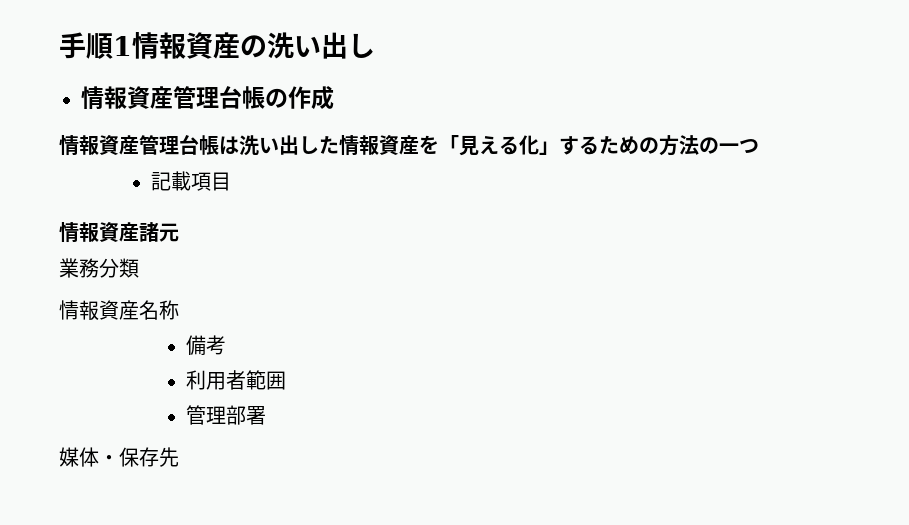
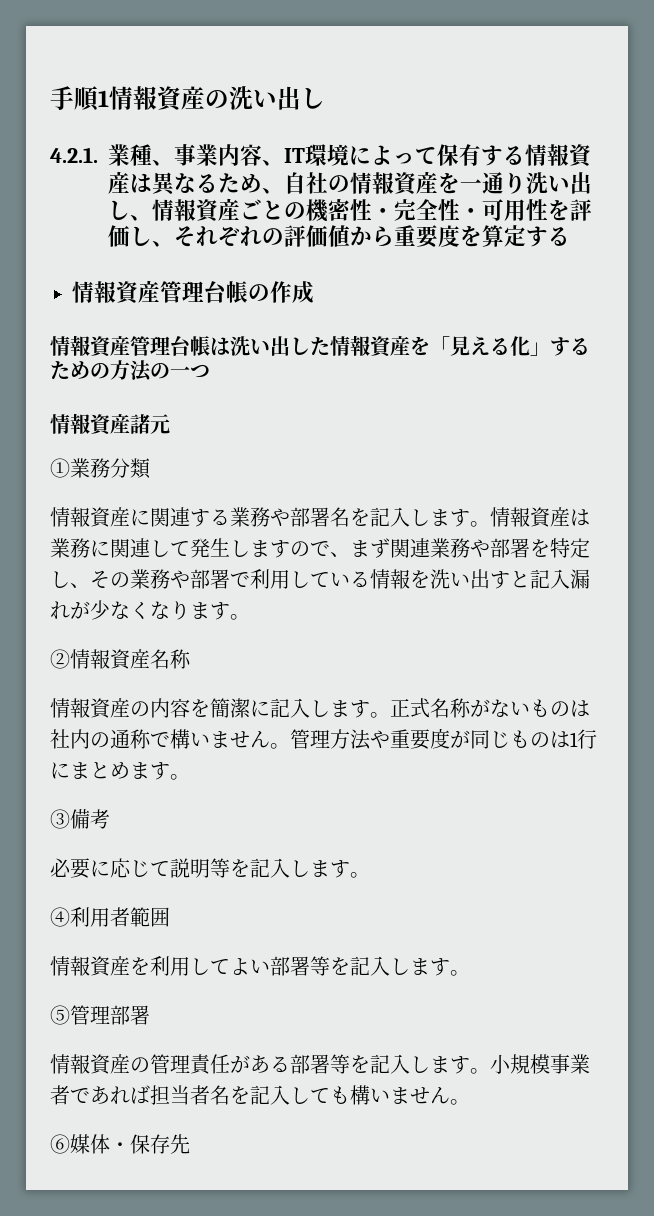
+ 4.2.1.業種、事業内容、IT環境によって保有する情報資産は異なるため、自社の情報資産を一通り洗い出し、情報資産ごとの機密性・完全性・可用性を評価し、それぞれの評価値から重要度を算定する
- 記載項目
- 業務分類
+ ①業務分類
- 情報資産名称
- 備考
- 利用者範囲
- 管理部署
- 媒体・保存先
+ 情報資産に関連する業務や部署名を記入します。情報資産は業務に関連して発生しますので、まず関連業務や部署を特定し、その業務や部署で利用している情報を洗い出すと記入漏れが少なくなります。
+ ②情報資産名称
+ 情報資産の内容を簡潔に記入します。正式名称がないものは社内の通称で構いません。管理方法や重要度が同じものは1行にまとめます。
+ ③備考
+ 必要に応じて説明等を記入します。
+ ④利用者範囲
+ 情報資産を利用してよい部署等を記入します。
+ ⑤管理部署
+ 情報資産の管理責任がある部署等を記入します。小規模事業者であれば担当者名を記入しても構いません。
+ ⑥媒体・保存先

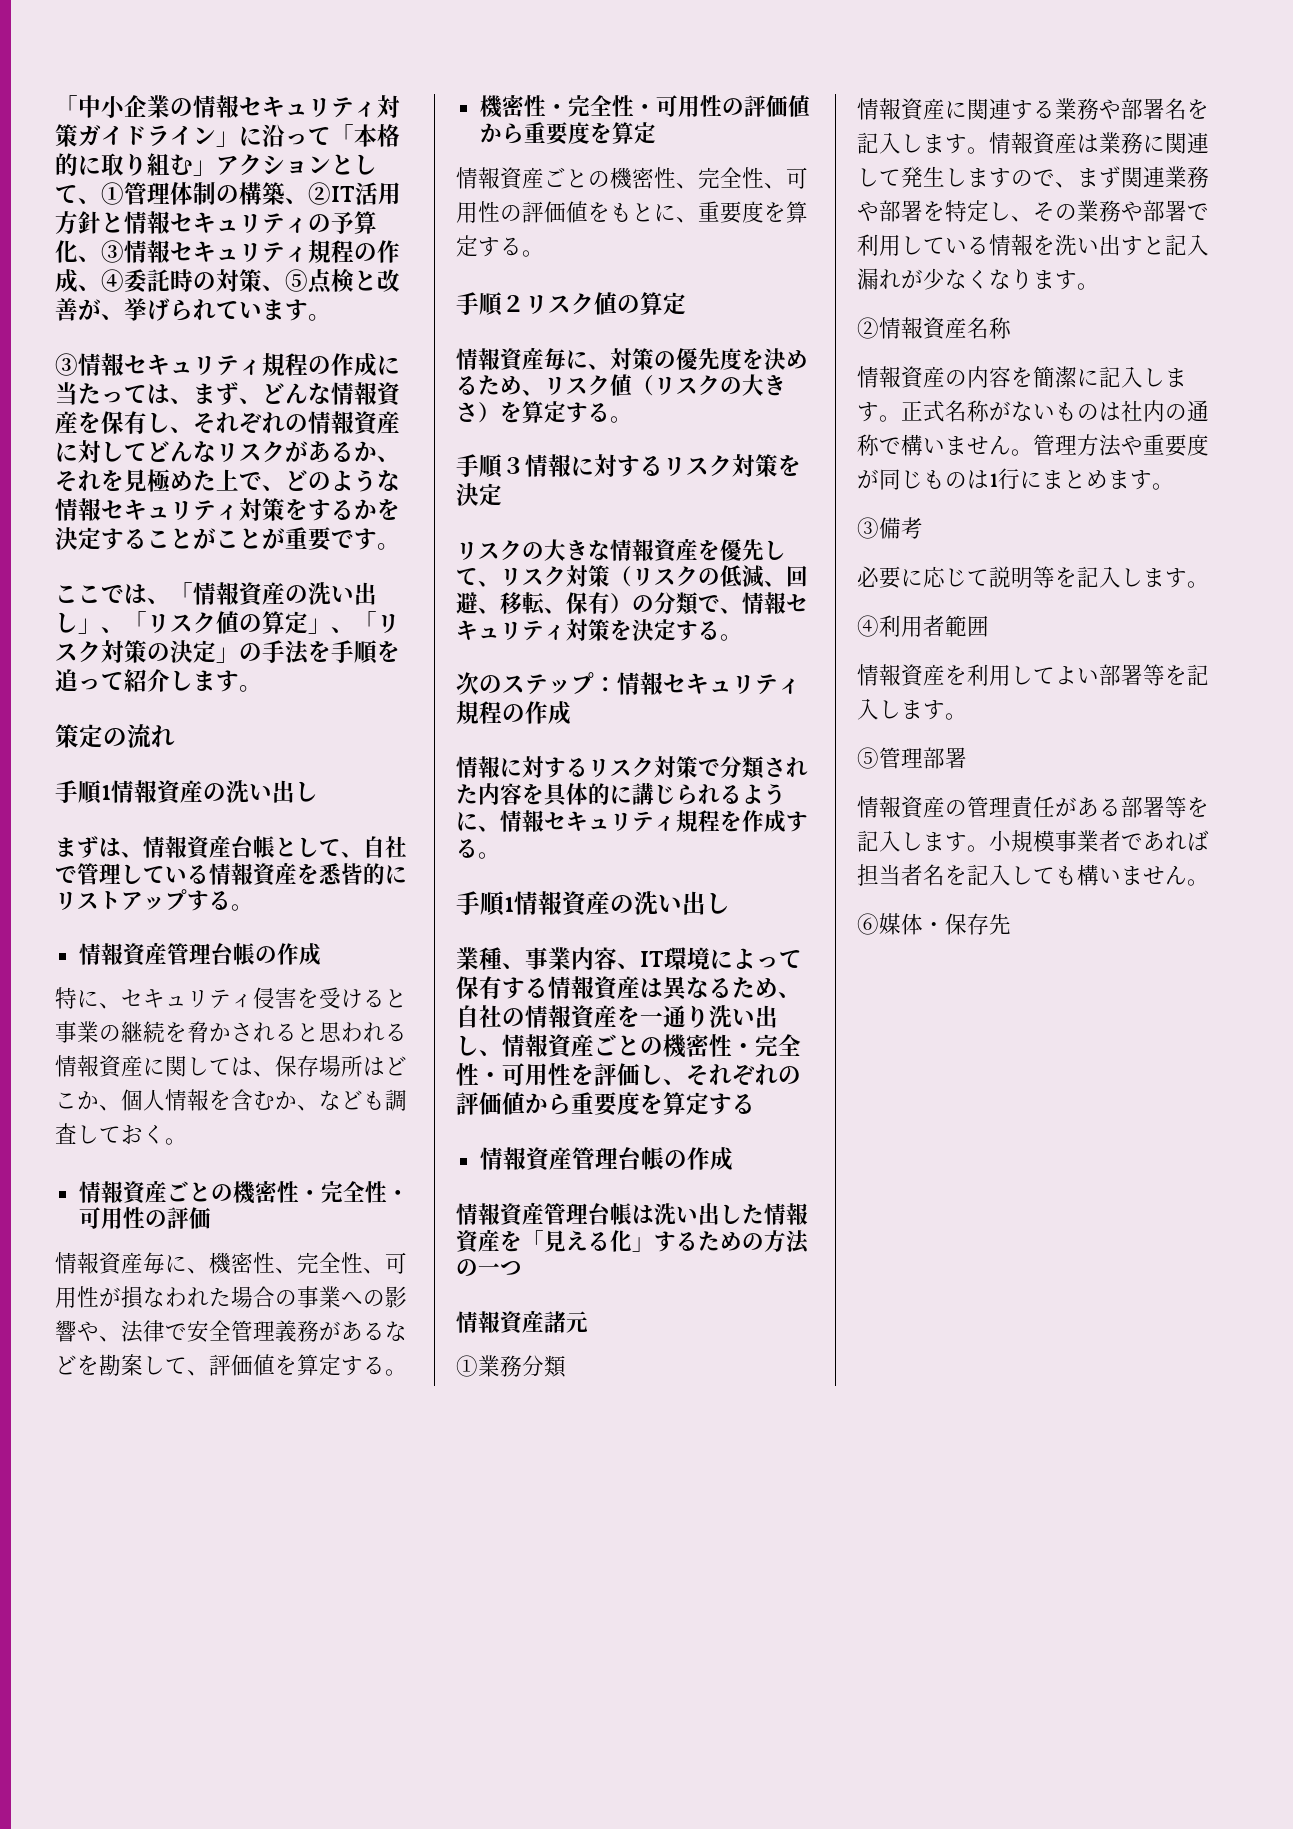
+ 「中小企業の情報セキュリティ対策ガイドライン」に沿って「本格的に取り組む」アクションとして、①管理体制の構築、②IT活用方針と情報セキュリティの予算化、③情報セキュリティ規程の作成、④委託時の対策、⑤点検と改善が、挙げられています。
+ ③情報セキュリティ規程の作成に当たっては、まず、どんな情報資産を保有し、それぞれの情報資産に対してどんなリスクがあるか、それを見極めた上で、どのような情報セキュリティ対策をするかを決定することがことが重要です。
+ ここでは、「情報資産の洗い出し」、「リスク値の算定」、「リスク対策の決定」の手法を手順を追って紹介します。
+ 策定の流れ
  手順1情報資産の洗い出し
- 4.2.1.業種、事業内容、IT環境によって保有する情報資産は異なるため、自社の情報資産を一通り洗い出し、情報資産ごとの機密性・完全性・可用性を評価し、それぞれの評価値から重要度を算定する
+ まずは、情報資産台帳として、自社で管理している情報資産を悉皆的にリストアップする。
+ 情報資産管理台帳の作成
+ 特に、セキュリティ侵害を受けると事業の継続を脅かされると思われる情報資産に関しては、保存場所はどこか、個人情報を含むか、なども調査しておく。
+ 情報資産ごとの機密性・完全性・可用性の評価
+ 情報資産毎に、機密性、完全性、可用性が損なわれた場合の事業への影響や、法律で安全管理義務があるなどを勘案して、評価値を算定する。
+ 機密性・完全性・可用性の評価値から重要度を算定
+ 情報資産ごとの機密性、完全性、可用性の評価値をもとに、重要度を算定する。
+ 手順２リスク値の算定
+ 情報資産毎に、対策の優先度を決めるため、リスク値（リスクの大きさ）を算定する。
+ 手順３情報に対するリスク対策を決定
+ リスクの大きな情報資産を優先して、リスク対策（リスクの低減、回避、移転、保有）の分類で、情報セキュリティ対策を決定する。
+ 次のステップ：情報セキュリティ規程の作成
+ 情報に対するリスク対策で分類された内容を具体的に講じられるように、情報セキュリティ規程を作成する。
+ 手順1情報資産の洗い出し
+ 業種、事業内容、IT環境によって保有する情報資産は異なるため、自社の情報資産を一通り洗い出し、情報資産ごとの機密性・完全性・可用性を評価し、それぞれの評価値から重要度を算定する

